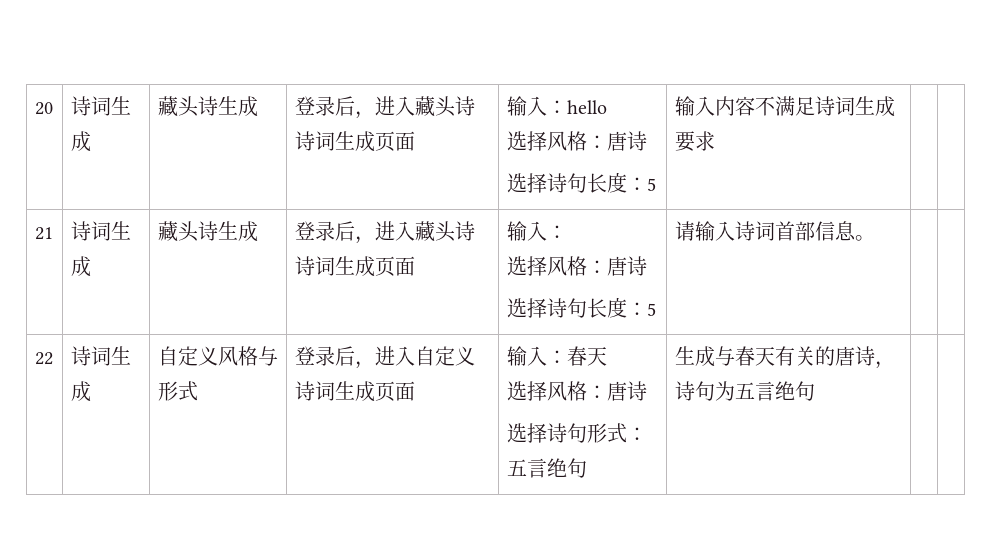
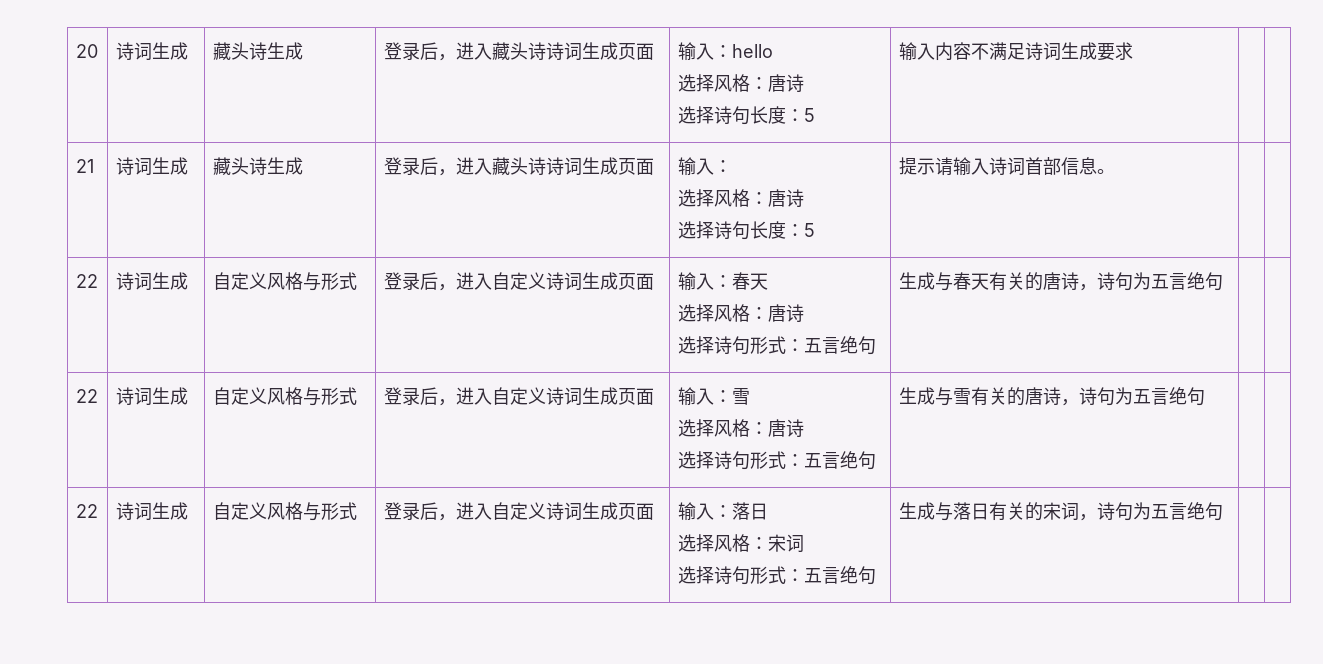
  21 | 诗词生成 | 藏头诗生成 | 登录后，进入藏头诗诗词生成页面 | 输入：
  选择风格：唐诗
- 选择诗句长度：5 | 请输入诗词首部信息。 | |
+ 选择诗句长度：5 | 提示请输入诗词首部信息。 | |
+ 22 | 诗词生成 | 自定义风格与形式 | 登录后，进入自定义诗词生成页面 | 输入：雪
+ 选择风格：唐诗
+ 选择诗句形式：五言绝句 | 生成与雪有关的唐诗，诗句为五言绝句 | |
+ 22 | 诗词生成 | 自定义风格与形式 | 登录后，进入自定义诗词生成页面 | 输入：落日
+ 选择风格：宋词
+ 选择诗句形式：五言绝句 | 生成与落日有关的宋词，诗句为五言绝句 | |

